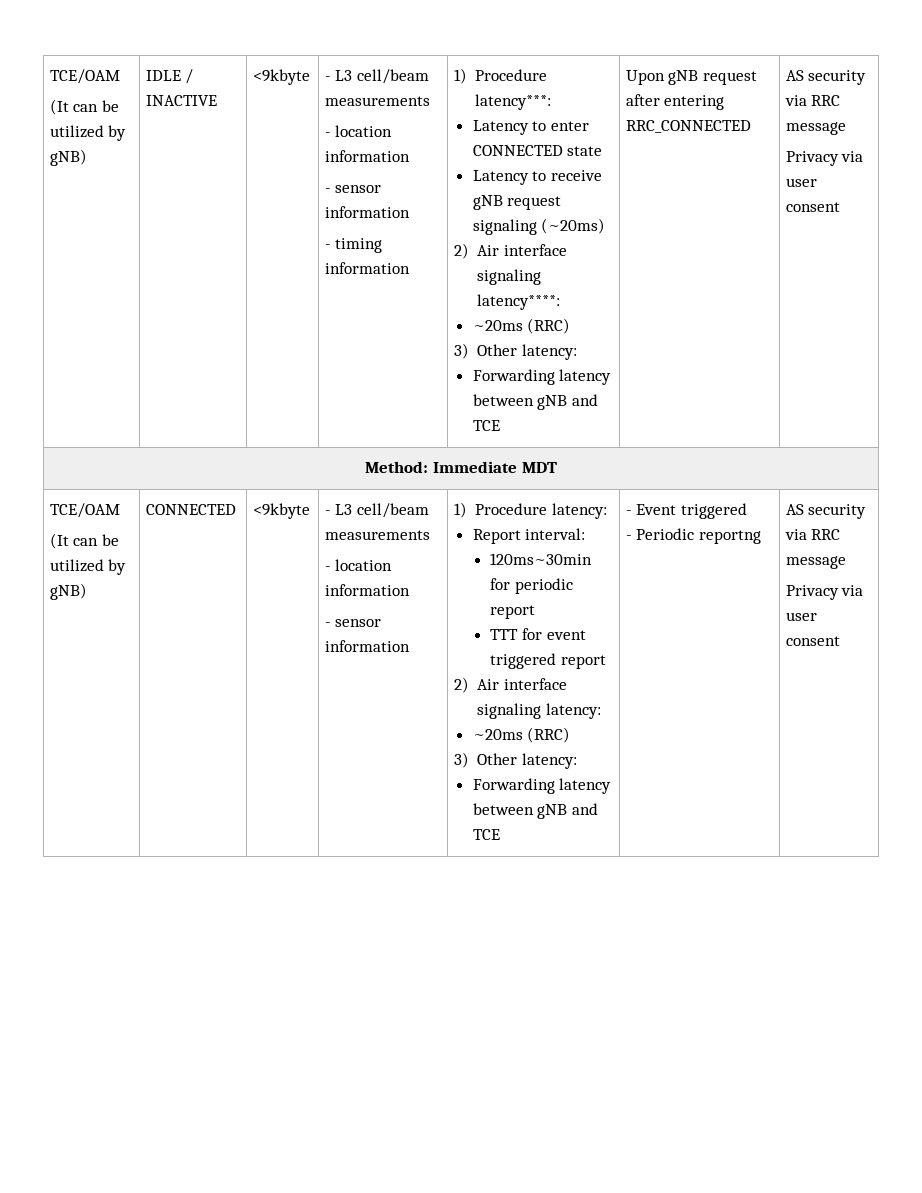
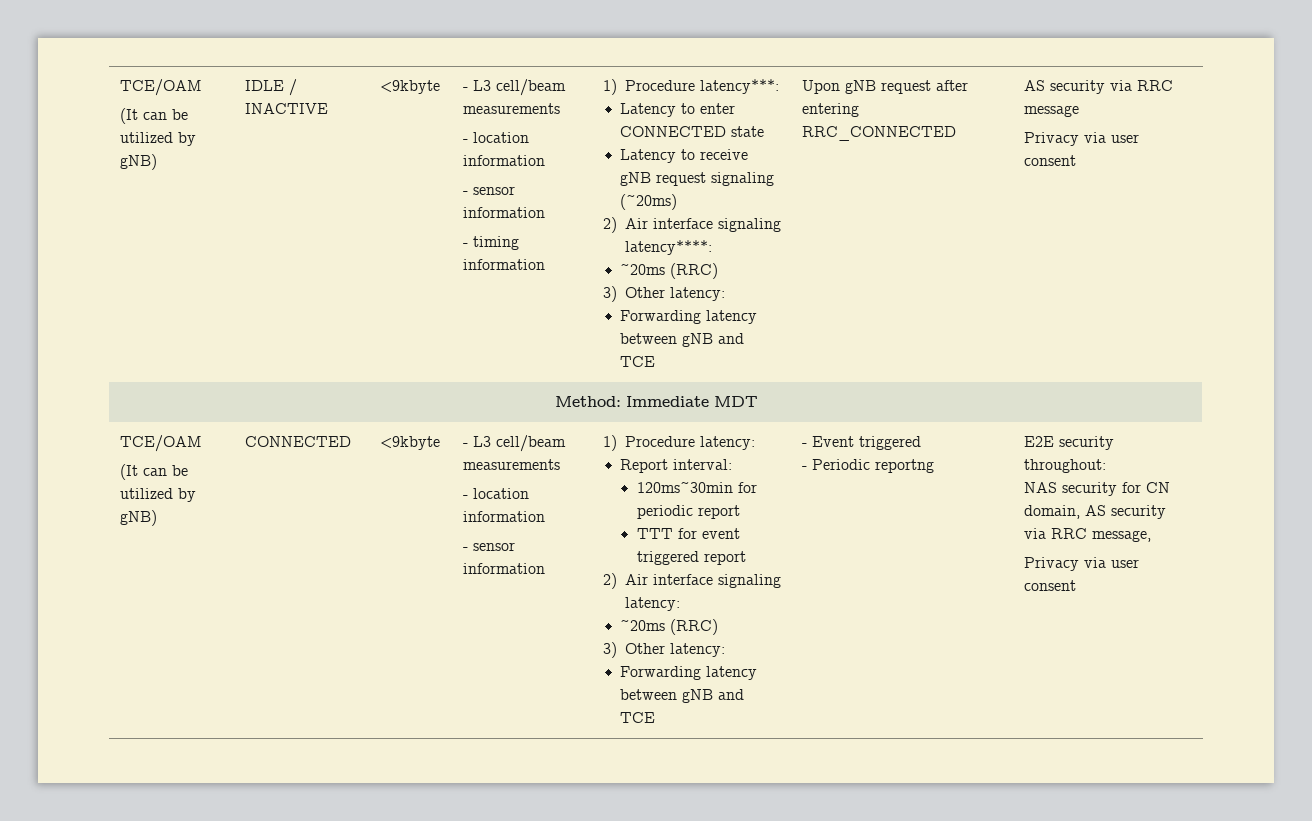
- - Periodic reportng | AS security via RRC message
+ - Periodic reportng | E2E security throughout:
+ NAS security for CN domain, AS security via RRC message,

